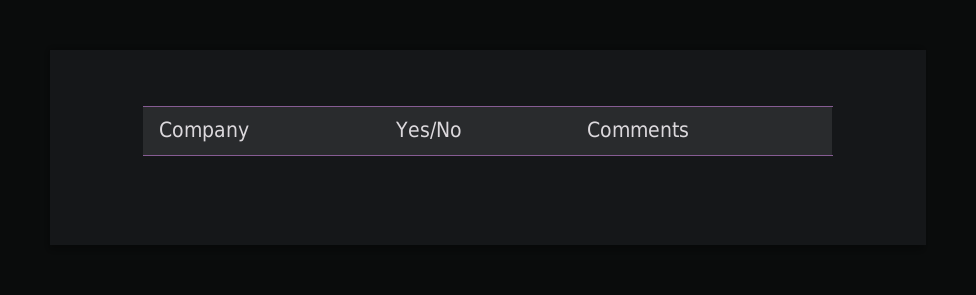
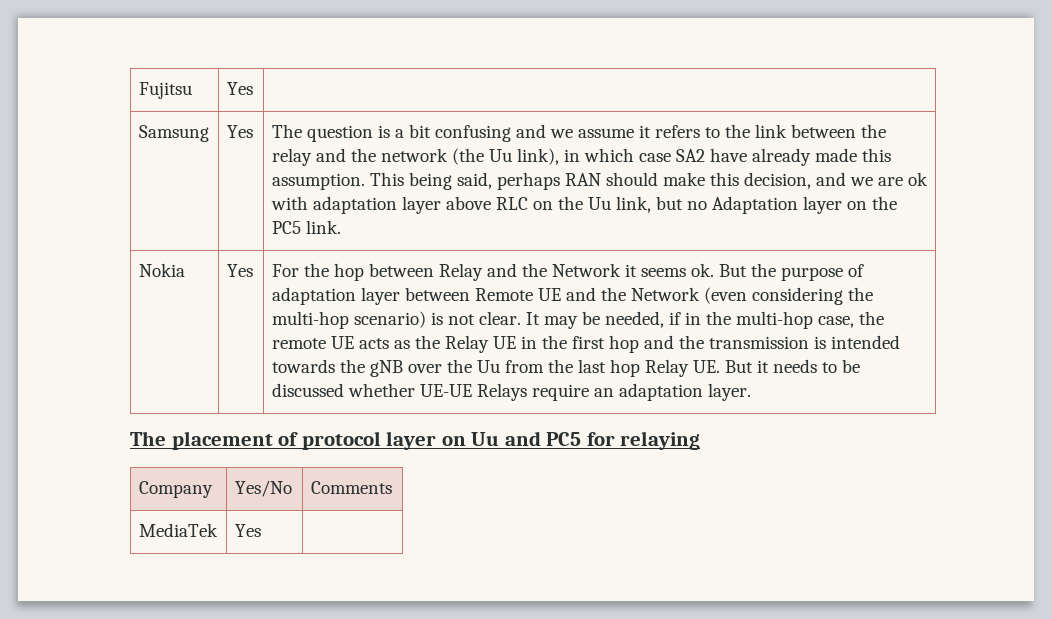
+ Fujitsu | Yes |
+ Samsung | Yes | The question is a bit confusing and we assume it refers to the link between the relay and the network (the Uu link), in which case SA2 have already made this assumption. This being said, perhaps RAN should make this decision, and we are ok with adaptation layer above RLC on the Uu link, but no Adaptation layer on the PC5 link.
+ Nokia | Yes | For the hop between Relay and the Network it seems ok. But the purpose of adaptation layer between Remote UE and the Network (even considering the multi-hop scenario) is not clear. It may be needed, if in the multi-hop case, the remote UE acts as the Relay UE in the first hop and the transmission is intended towards the gNB over the Uu from the last hop Relay UE. But it needs to be discussed whether UE-UE Relays require an adaptation layer.
+ The placement of protocol layer on Uu and PC5 for relaying
+ MediaTek | Yes |

